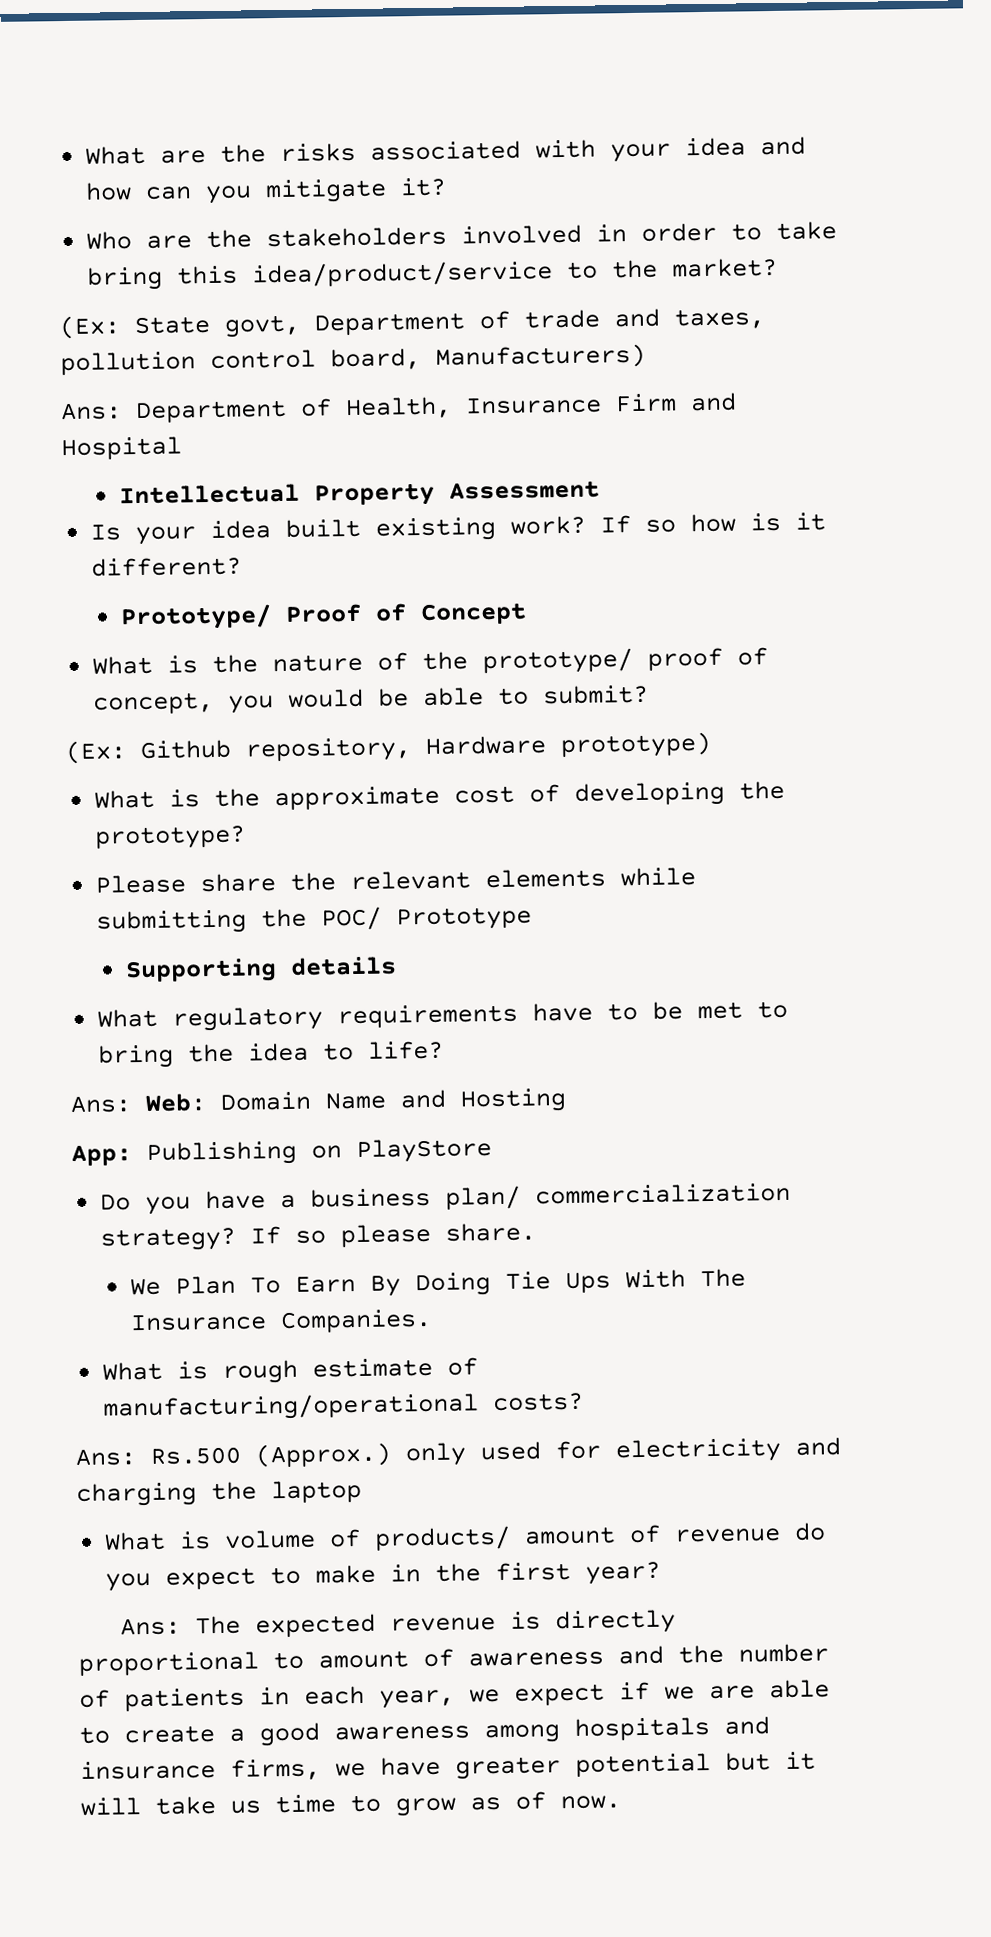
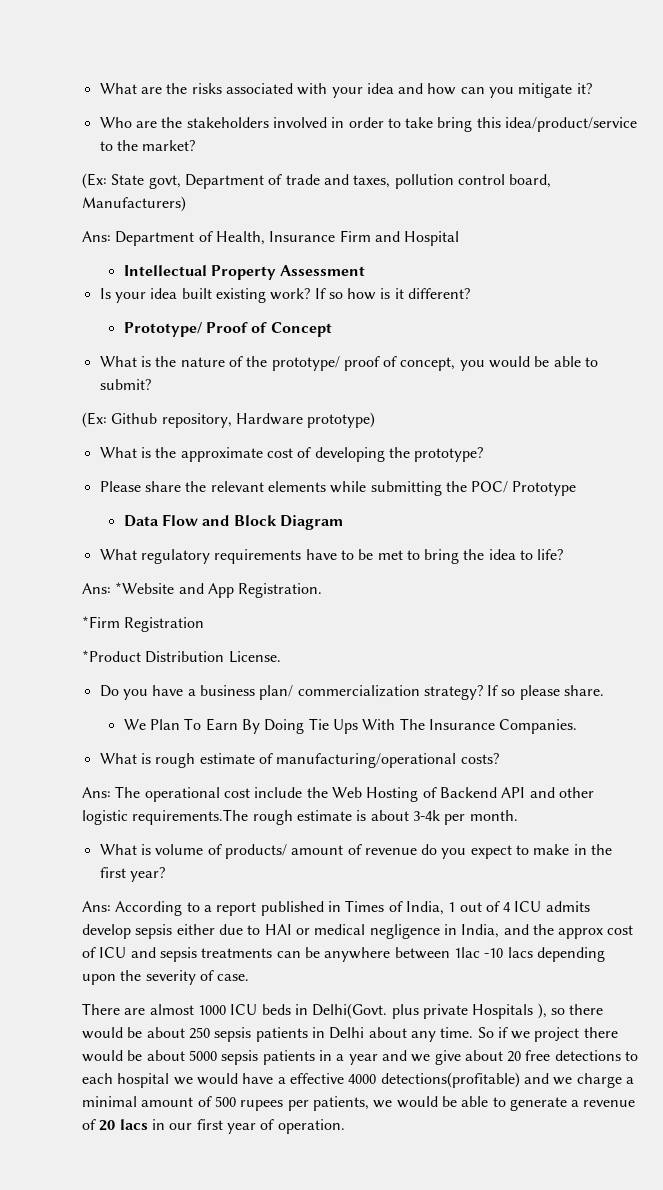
- Supporting details
+ Data Flow and Block Diagram
- Ans: Web: Domain Name and Hosting
- App: Publishing on PlayStore
+ Ans: *Website and App Registration.
+ *Firm Registration
+ *Product Distribution License.
- Ans: Rs.500 (Approx.) only used for electricity and charging the laptop
+ Ans: The operational cost include the Web Hosting of Backend API and other logistic requirements.The rough estimate is about 3-4k per month.
- Ans: The expected revenue is directly proportional to amount of awareness and the number of patients in each year, we expect if we are able to create a good awareness among hospitals and insurance firms, we have greater potential but it will take us time to grow as of now.
+ Ans: According to a report published in Times of India, 1 out of 4 ICU admits develop sepsis either due to HAI or medical negligence in India, and the approx cost of ICU and sepsis treatments can be anywhere between 1lac -10 lacs depending upon the severity of case.
+ There are almost 1000 ICU beds in Delhi(Govt. plus private Hospitals ), so there would be about 250 sepsis patients in Delhi about any time. So if we project there would be about 5000 sepsis patients in a year and we give about 20 free detections to each hospital we would have a effective 4000 detections(profitable) and we charge a minimal amount of 500 rupees per patients, we would be able to generate a revenue of 20 lacs in our first year of operation.

